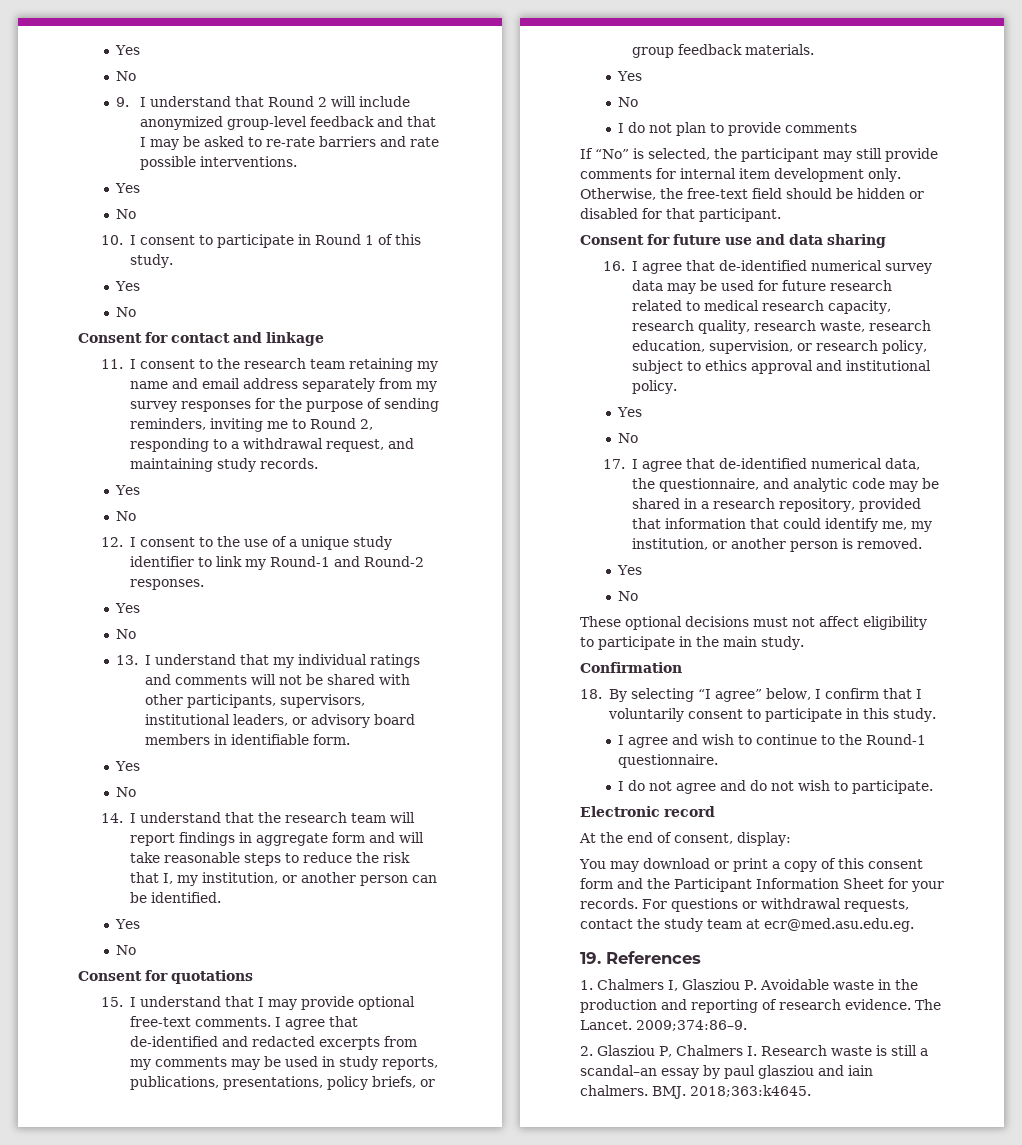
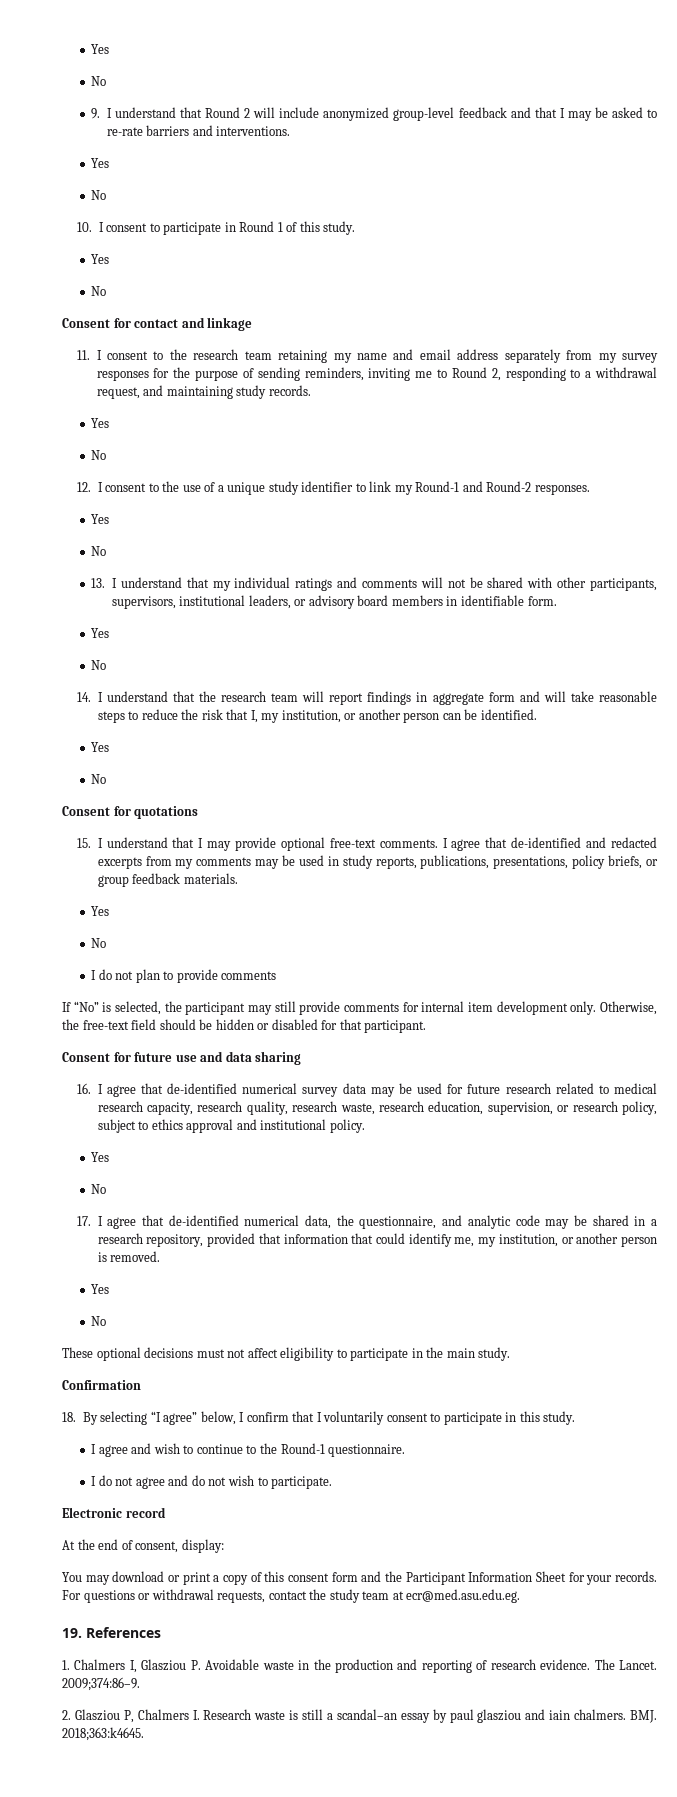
- 9. I understand that Round 2 will include anonymized group-level feedback and that I may be asked to re-rate barriers and rate possible interventions.
+ 9. I understand that Round 2 will include anonymized group-level feedback and that I may be asked to re-rate barriers and interventions.

